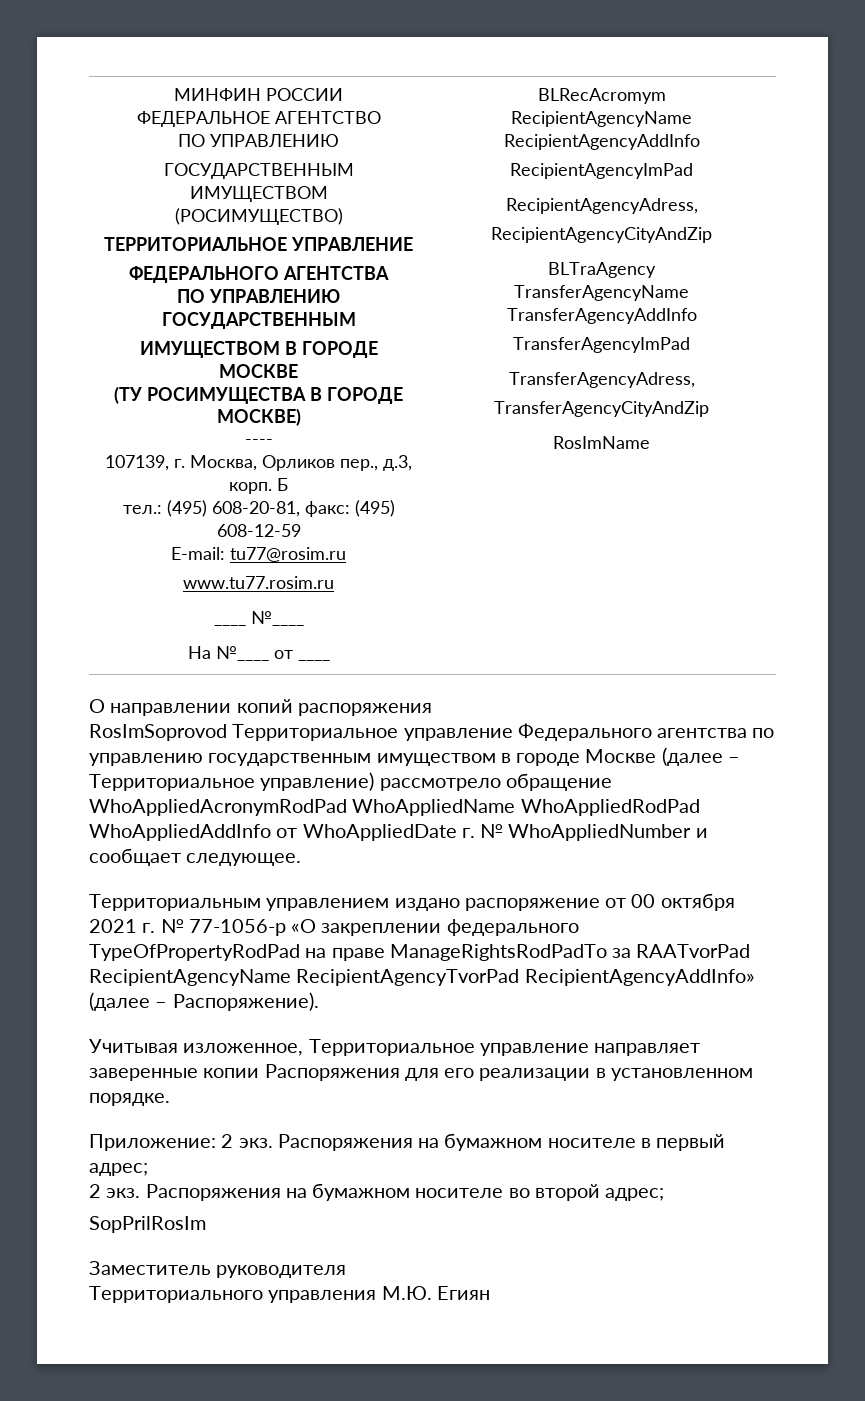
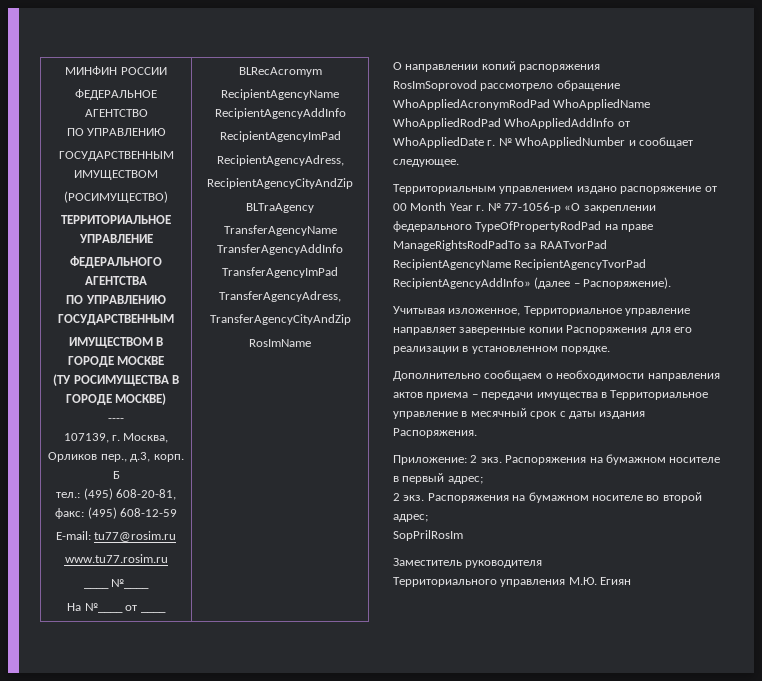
- RosImSoprovod Территориальное управление Федерального агентства по управлению государственным имуществом в городе Москве (далее – Территориальное управление) рассмотрело обращение WhoAppliedAcronymRodPad WhoAppliedName WhoAppliedRodPad WhoAppliedAddInfo от WhoAppliedDate г. № WhoAppliedNumber и сообщает следующее.
+ RosImSoprovod рассмотрело обращение WhoAppliedAcronymRodPad WhoAppliedName WhoAppliedRodPad WhoAppliedAddInfo от WhoAppliedDate г. № WhoAppliedNumber и сообщает следующее.
- Территориальным управлением издано распоряжение от 00 октября 2021 г. № 77-1056-р «О закреплении федерального TypeOfPropertyRodPad на праве ManageRightsRodPadTo за RAATvorPad RecipientAgencyName RecipientAgencyTvorPad RecipientAgencyAddInfo» (далее – Распоряжение).
+ Территориальным управлением издано распоряжение от 00 Month Year г. № 77-1056-р «О закреплении федерального TypeOfPropertyRodPad на праве ManageRightsRodPadTo за RAATvorPad RecipientAgencyName RecipientAgencyTvorPad RecipientAgencyAddInfo» (далее – Распоряжение).
+ Дополнительно сообщаем о необходимости направления актов приема – передачи имущества в Территориальное управление в месячный срок с даты издания Распоряжения.

